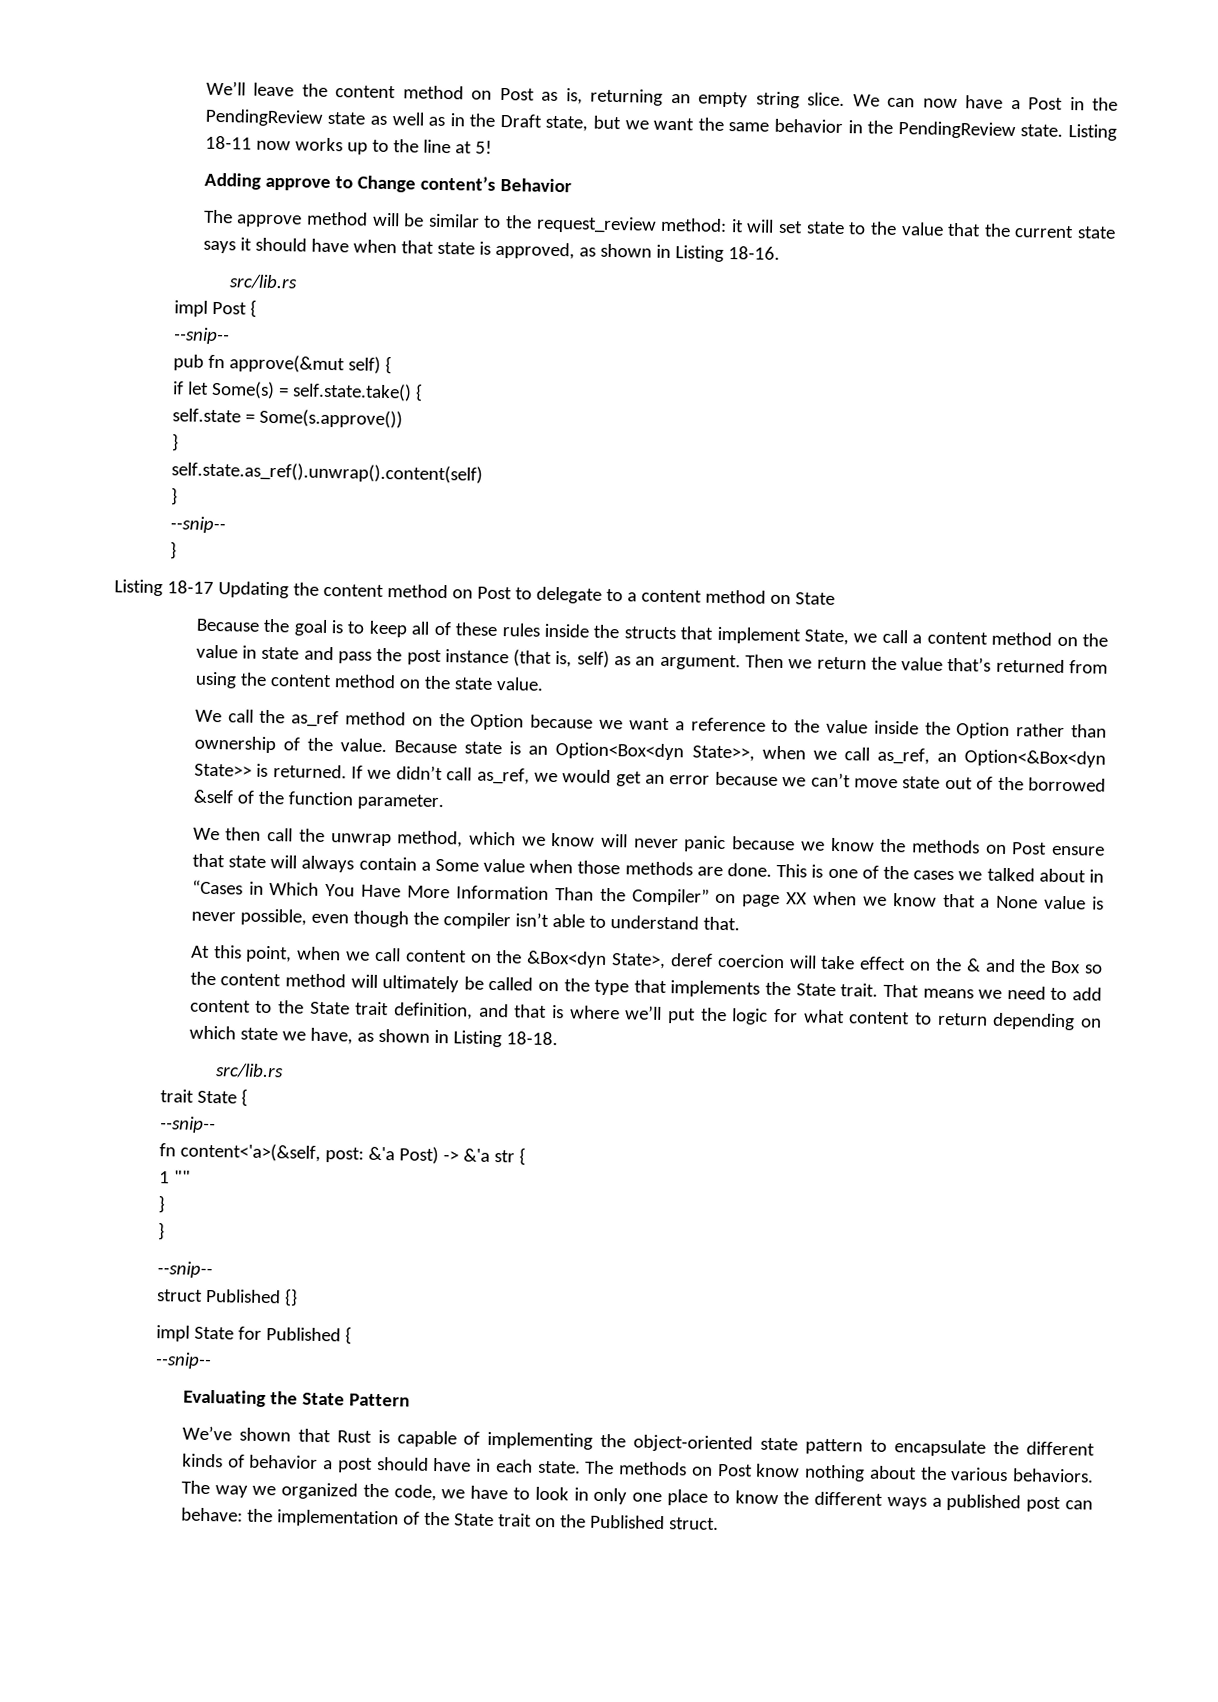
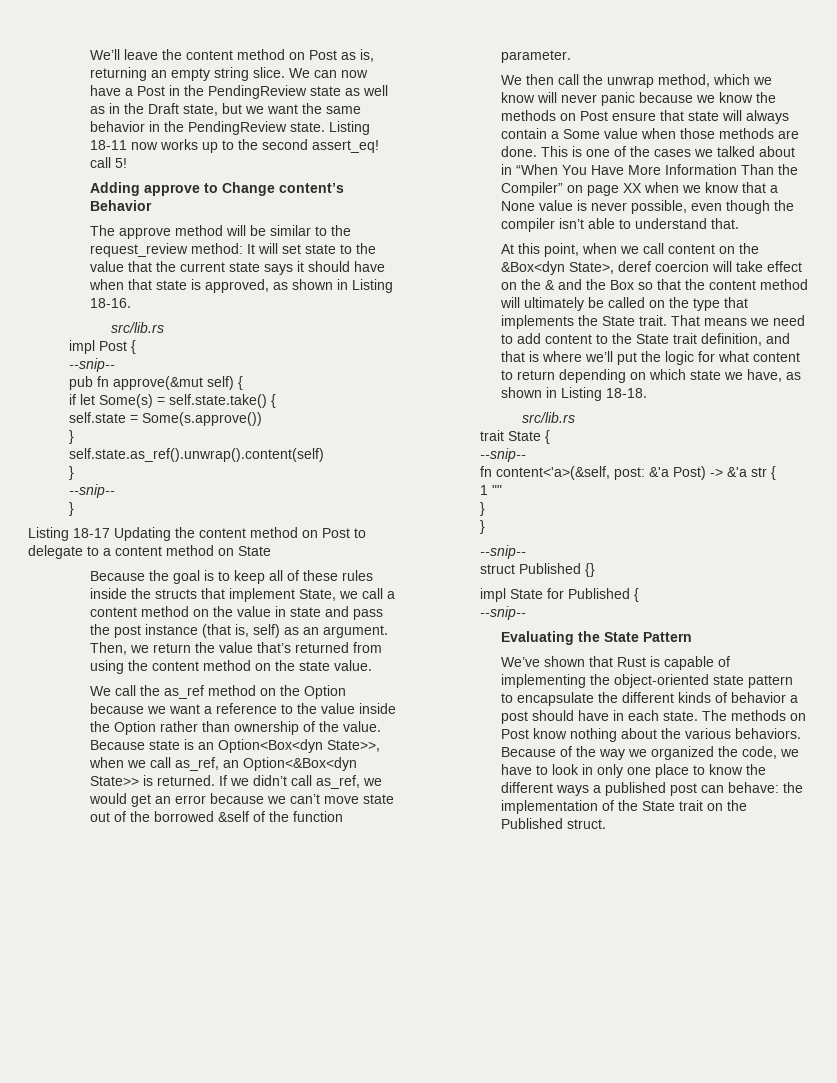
- Listing 18-11 now works up to the line at 5!
+ Listing 18-11 now works up to the second assert_eq! call 5!
- The approve method will be similar to the request_review method: it will set state to the value that the current state says it should have when that state is approved, as shown in Listing 18-16.
+ The approve method will be similar to the request_review method: It will set state to the value that the current state says it should have when that state is approved, as shown in Listing 18-16.
- Then we return the value that’s returned from using the content method on the state value.
+ Then, we return the value that’s returned from using the content method on the state value.
- This is one of the cases we talked about in “Cases in Which You Have More Information Than the Compiler” on page XX when we know that a None value is never possible, even though the compiler isn’t able to understand that.
+ This is one of the cases we talked about in “When You Have More Information Than the Compiler” on page XX when we know that a None value is never possible, even though the compiler isn’t able to understand that.
- At this point, when we call content on the &Box<dyn State>, deref coercion will take effect on the & and the Box so the content method will ultimately be called on the type that implements the State trait.
+ At this point, when we call content on the &Box<dyn State>, deref coercion will take effect on the & and the Box so that the content method will ultimately be called on the type that implements the State trait.
- The way we organized the code, we have to look in only one place to know the different ways a published post can behave: the implementation of the State trait on the Published struct.
+ Because of the way we organized the code, we have to look in only one place to know the different ways a published post can behave: the implementation of the State trait on the Published struct.

